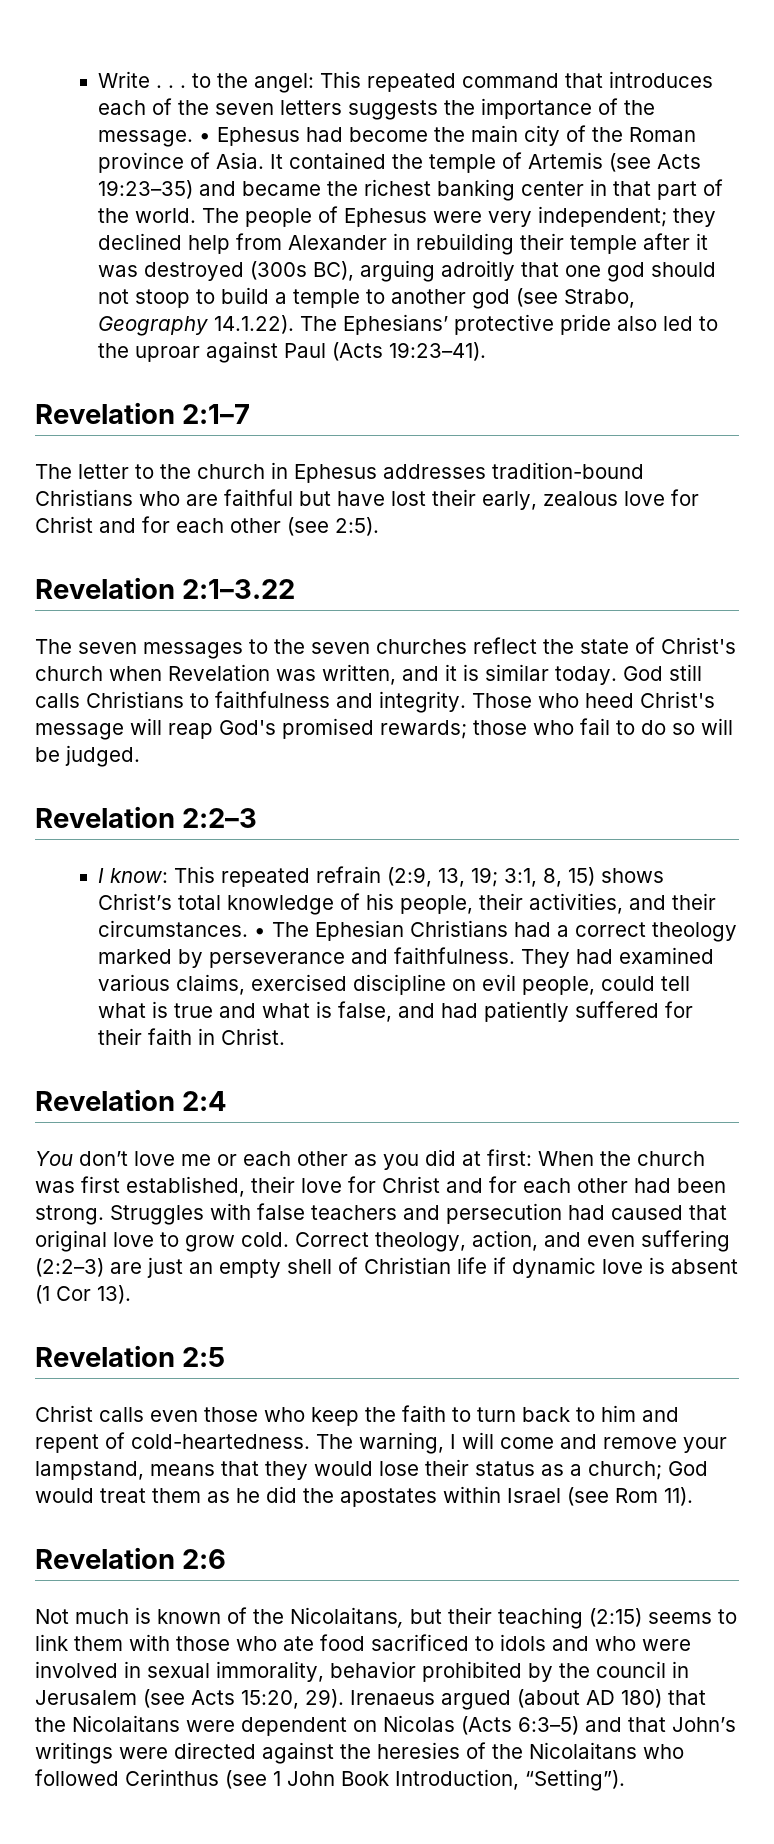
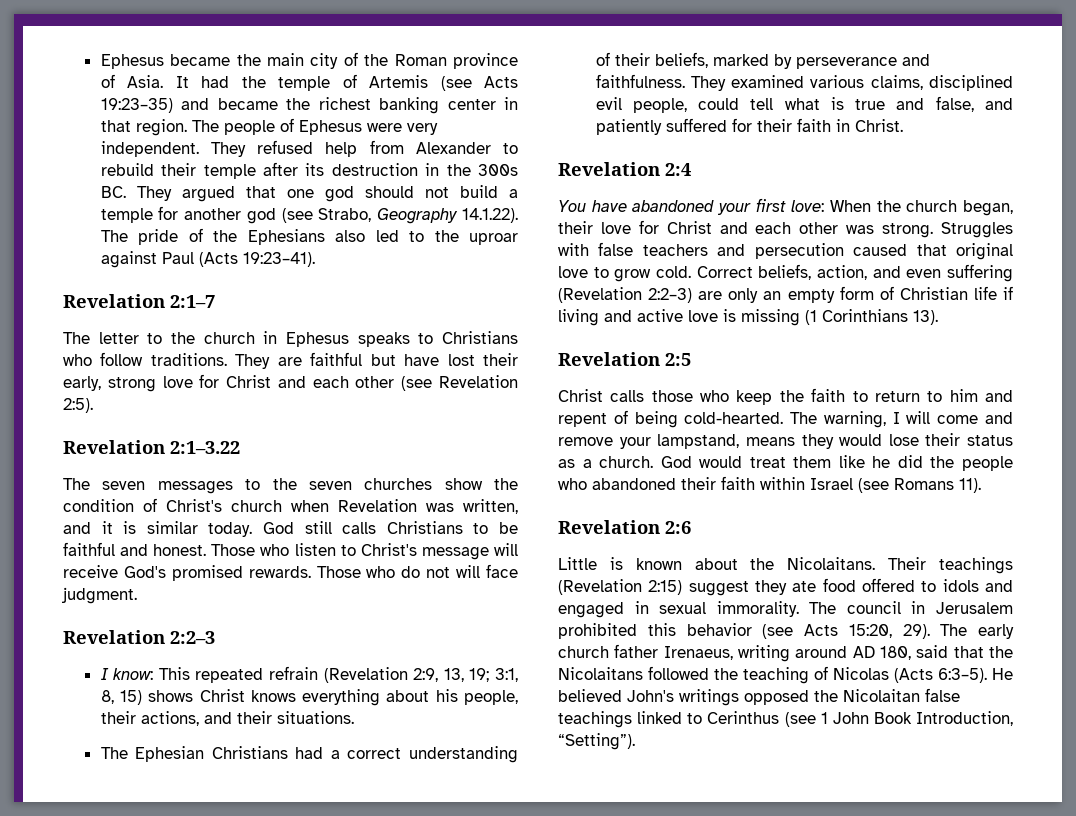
- Write . . . to the angel: This repeated command that introduces each of the seven letters suggests the importance of the message. • Ephesus had become the main city of the Roman province of Asia.
+ Ephesus became the main city of the Roman province of Asia.
- It contained the temple of Artemis (see Acts 19:23–35) and became the richest banking center in that part of the world.
+ It had the temple of Artemis (see Acts 19:23–35) and became the richest banking center in that region.
- The people of Ephesus were very independent; they declined help from Alexander in rebuilding their temple after it was destroyed (300s BC), arguing adroitly that one god should not stoop to build a temple to another god (see Strabo, Geography 14.1.22). The Ephesians’ protective pride also led to the uproar against Paul (Acts 19:23–41).
+ The people of Ephesus were very independent. They refused help from Alexander to rebuild their temple after its destruction in the 300s BC. They argued that one god should not build a temple for another god (see Strabo, Geography 14.1.22). The pride of the Ephesians also led to the uproar against Paul (Acts 19:23–41).
- The letter to the church in Ephesus addresses tradition-bound Christians who are faithful but have lost their early, zealous love for Christ and for each other (see 2:5).
+ The letter to the church in Ephesus speaks to Christians who follow traditions. They are faithful but have lost their early, strong love for Christ and each other (see Revelation 2:5).
- The seven messages to the seven churches reflect the state of Christ's church when Revelation was written, and it is similar today.
+ The seven messages to the seven churches show the condition of Christ's church when Revelation was written, and it is similar today.
- God still calls Christians to faithfulness and integrity. Those who heed Christ's message will reap God's promised rewards; those who fail to do so will be judged.
+ God still calls Christians to be faithful and honest. Those who listen to Christ's message will receive God's promised rewards. Those who do not will face judgment.
- I know: This repeated refrain (2:9, 13, 19; 3:1, 8, 15) shows Christ’s total knowledge of his people, their activities, and their circumstances. • The Ephesian Christians had a correct theology marked by perseverance and faithfulness.
+ I know: This repeated refrain (Revelation 2:9, 13, 19; 3:1, 8, 15) shows Christ knows everything about his people, their actions, and their situations.
+ The Ephesian Christians had a correct understanding of their beliefs, marked by perseverance and faithfulness.
- They had examined various claims, exercised discipline on evil people, could tell what is true and what is false, and had patiently suffered for their faith in Christ.
+ They examined various claims, disciplined evil people, could tell what is true and false, and patiently suffered for their faith in Christ.
- You don’t love me or each other as you did at first: When the church was first established, their love for Christ and for each other had been strong.
+ You have abandoned your first love: When the church began, their love for Christ and each other was strong.
- Struggles with false teachers and persecution had caused that original love to grow cold.
+ Struggles with false teachers and persecution caused that original love to grow cold.
- Correct theology, action, and even suffering (2:2–3) are just an empty shell of Christian life if dynamic love is absent (1 Cor 13).
+ Correct beliefs, action, and even suffering (Revelation 2:2–3) are only an empty form of Christian life if living and active love is missing (1 Corinthians 13).
- Christ calls even those who keep the faith to turn back to him and repent of cold-heartedness.
+ Christ calls those who keep the faith to return to him and repent of being cold-hearted.
- The warning, I will come and remove your lampstand, means that they would lose their status as a church; God would treat them as he did the apostates within Israel (see Rom 11).
+ The warning, I will come and remove your lampstand, means they would lose their status as a church. God would treat them like he did the people who abandoned their faith within Israel (see Romans 11).
- Not much is known of the Nicolaitans, but their teaching (2:15) seems to link them with those who ate food sacrificed to idols and who were involved in sexual immorality, behavior prohibited by the council in Jerusalem (see Acts 15:20, 29). Irenaeus argued (about AD 180) that the Nicolaitans were dependent on Nicolas (Acts 6:3–5) and that John’s writings were directed against the heresies of the Nicolaitans who followed Cerinthus (see 1 John Book Introduction, “Setting”).
+ Little is known about the Nicolaitans. Their teachings (Revelation 2:15) suggest they ate food offered to idols and engaged in sexual immorality. The council in Jerusalem prohibited this behavior (see Acts 15:20, 29). The early church father Irenaeus, writing around AD 180, said that the Nicolaitans followed the teaching of Nicolas (Acts 6:3–5). He believed John's writings opposed the Nicolaitan false teachings linked to Cerinthus (see 1 John Book Introduction, “Setting”).

